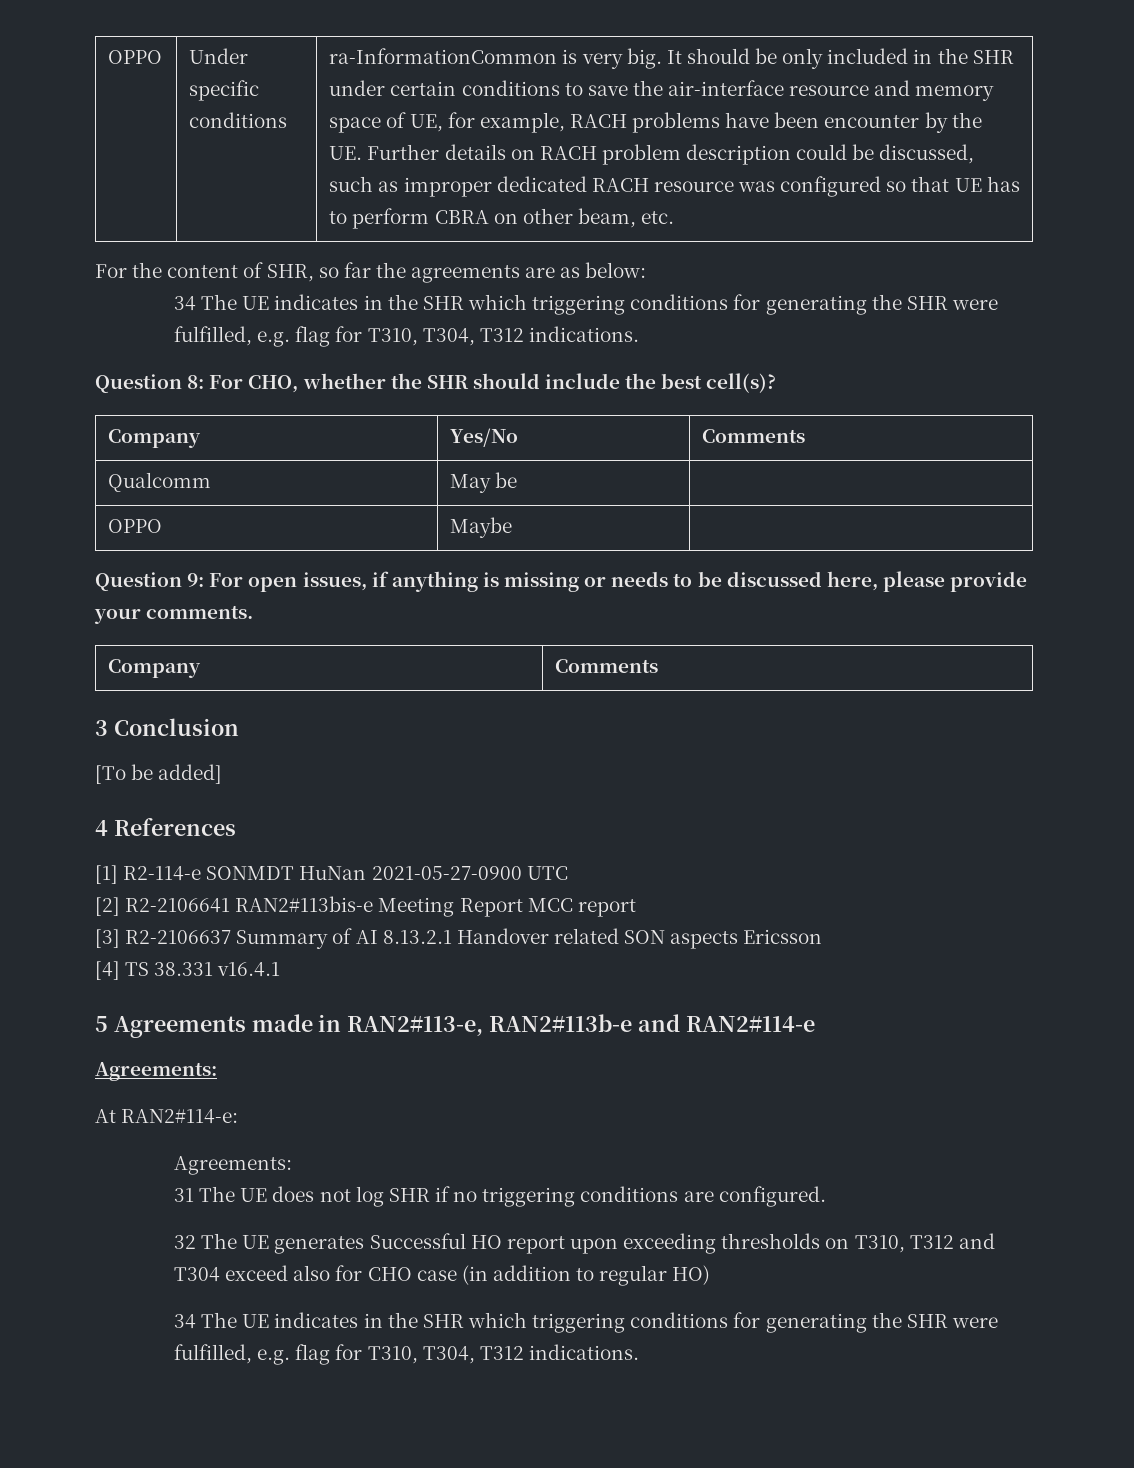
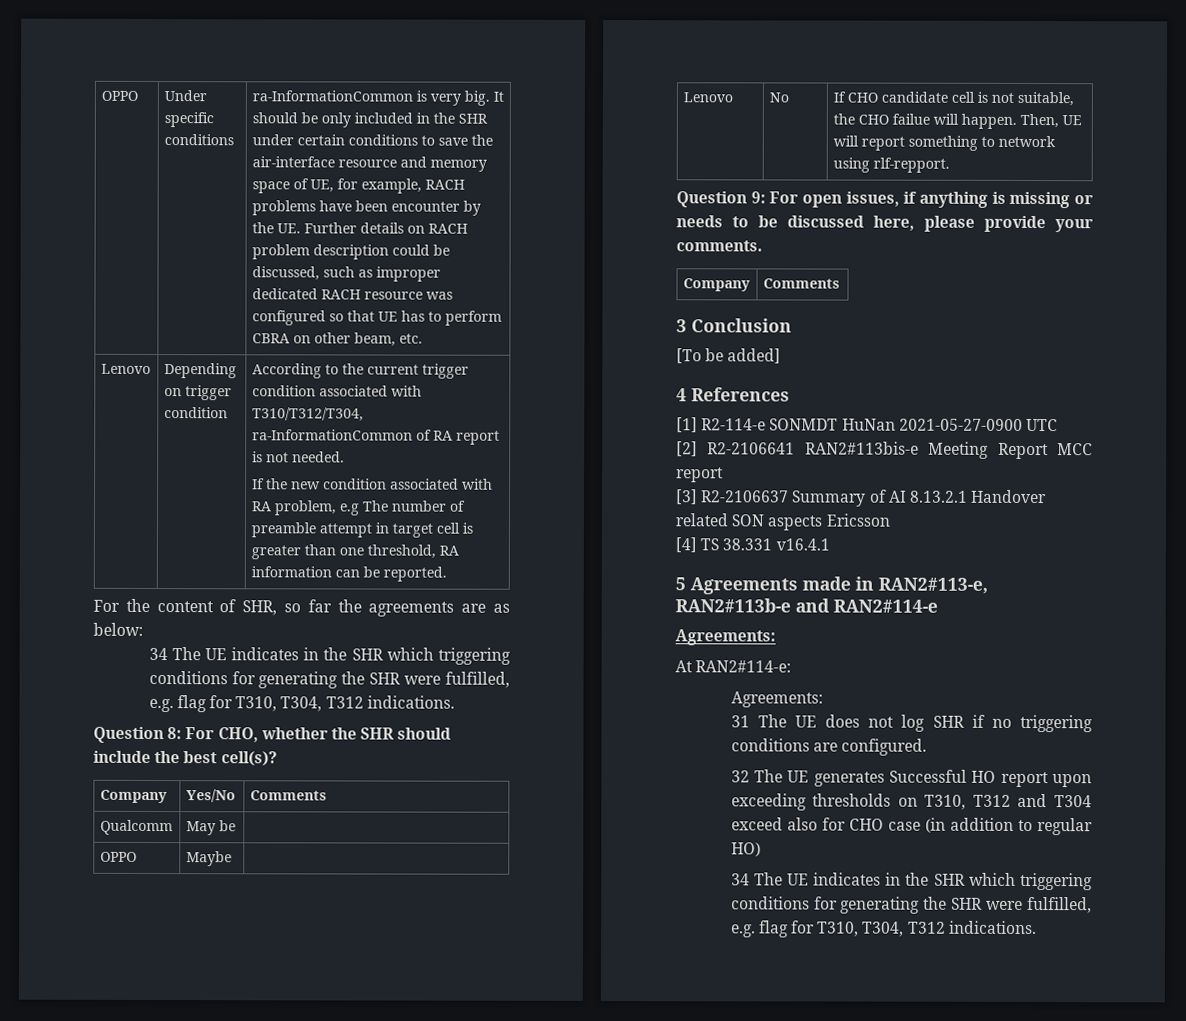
+ Lenovo | Depending on trigger condition | According to the current trigger condition associated with T310/T312/T304, ra-InformationCommon of RA report is not needed.
+ If the new condition associated with RA problem, e.g The number of preamble attempt in target cell is greater than one threshold, RA information can be reported.
+ Lenovo | No | If CHO candidate cell is not suitable, the CHO failue will happen. Then, UE will report something to network using rlf-repport.

